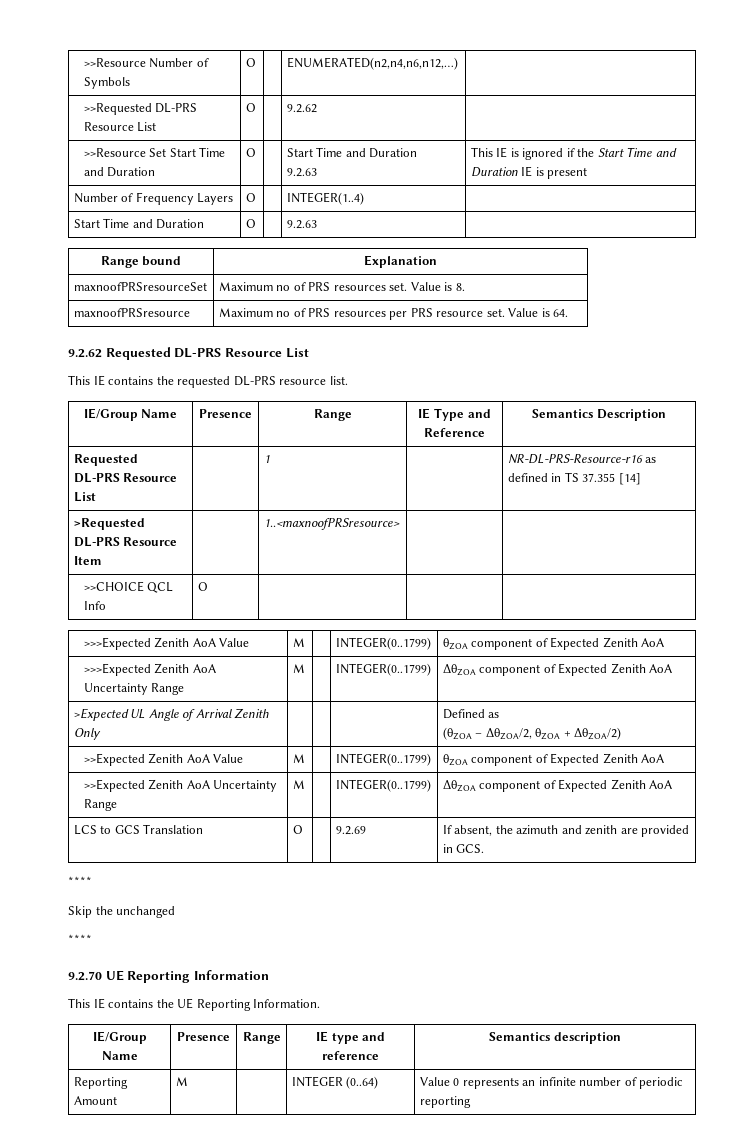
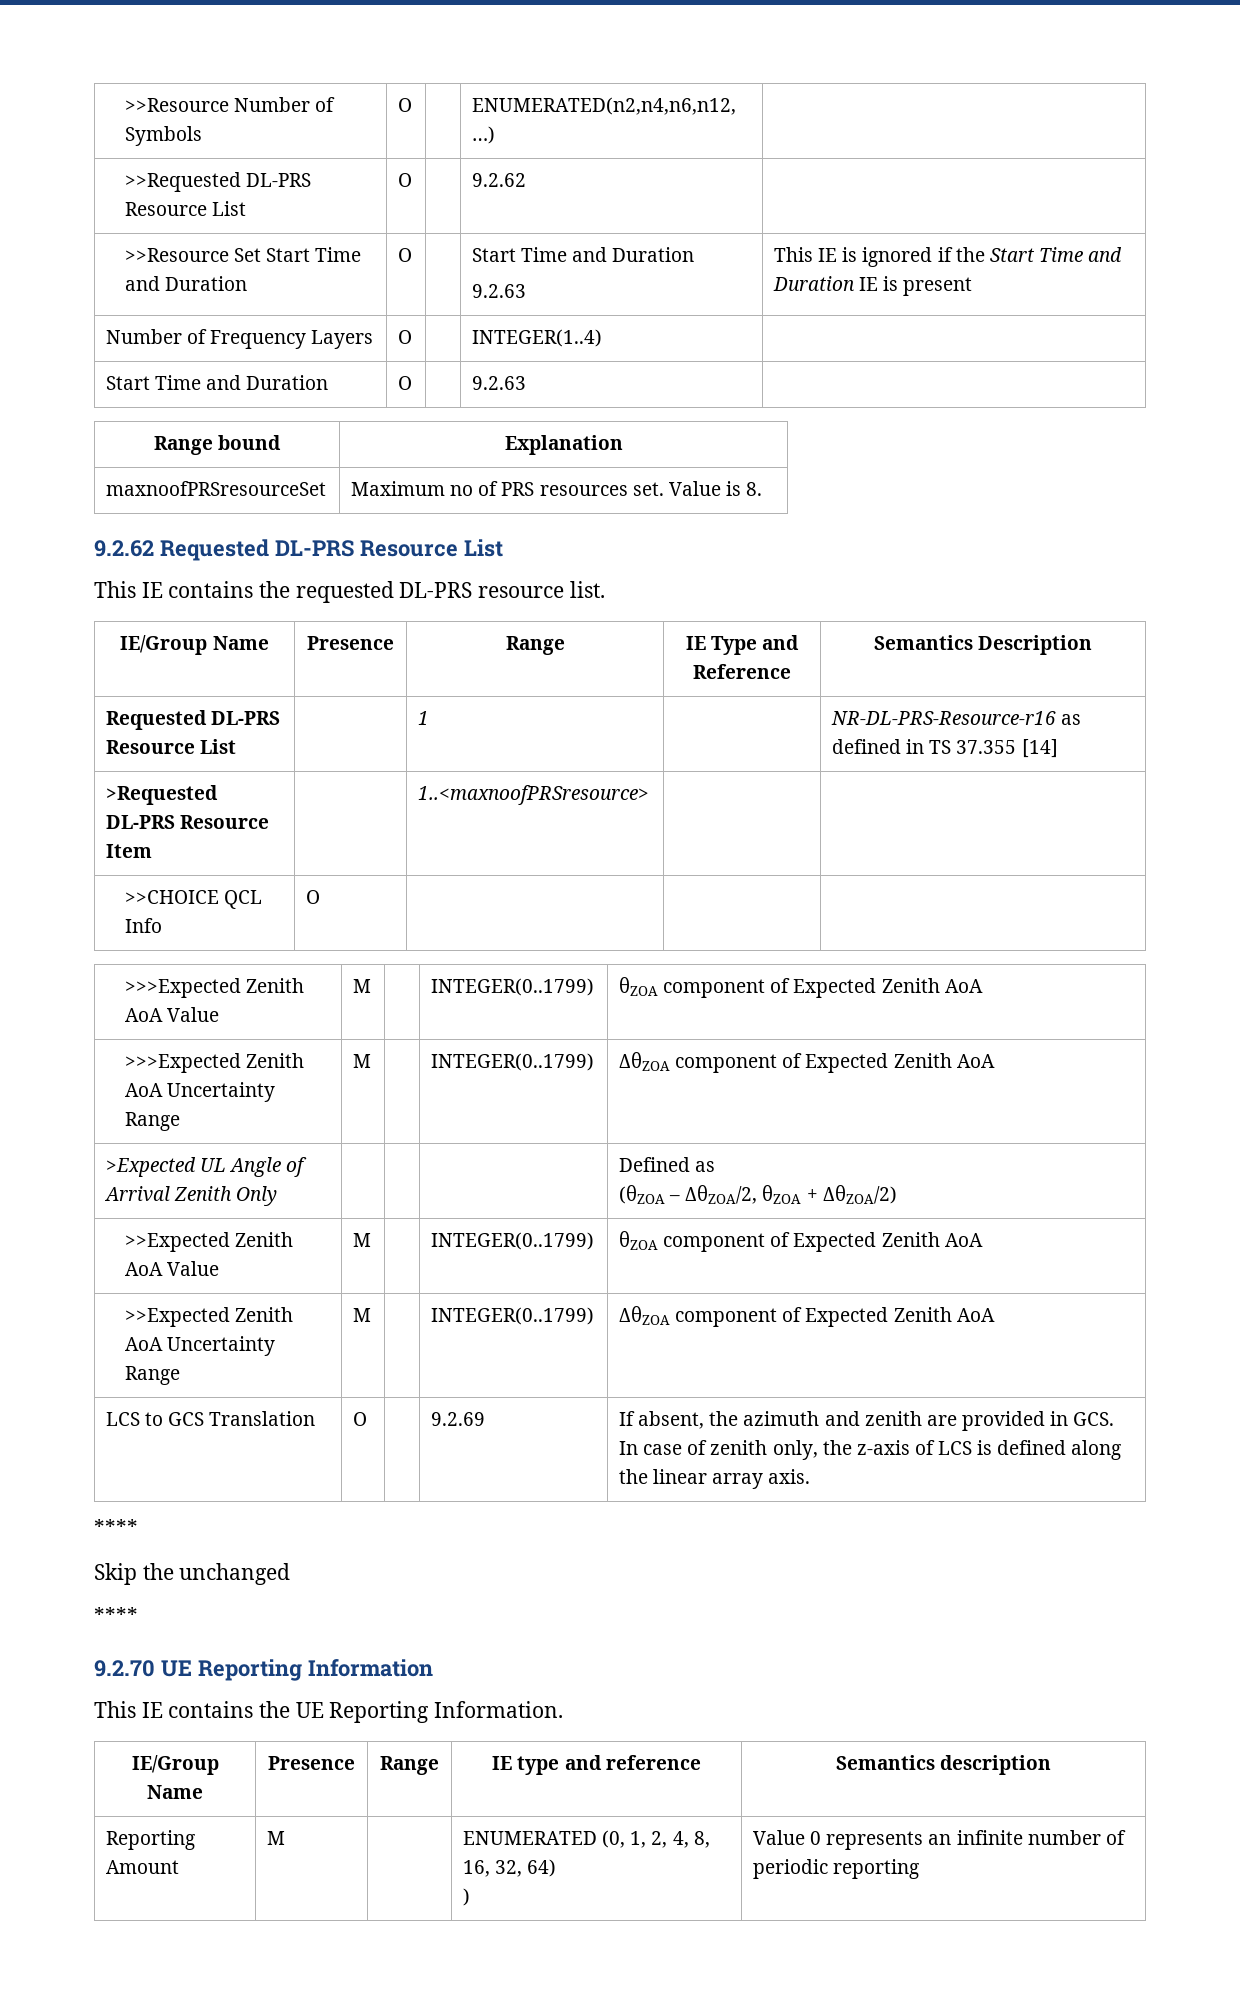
- maxnoofPRSresource | Maximum no of PRS resources per PRS resource set. Value is 64.
- LCS to GCS Translation | O | | 9.2.69 | If absent, the azimuth and zenith are provided in GCS.
+ LCS to GCS Translation | O | | 9.2.69 | If absent, the azimuth and zenith are provided in GCS. In case of zenith only, the z-axis of LCS is defined along the linear array axis.
- Reporting Amount | M | | INTEGER (0..64) | Value 0 represents an infinite number of periodic reporting
+ Reporting Amount | M | | ENUMERATED (0, 1, 2, 4, 8, 16, 32, 64)
+ ) | Value 0 represents an infinite number of periodic reporting

